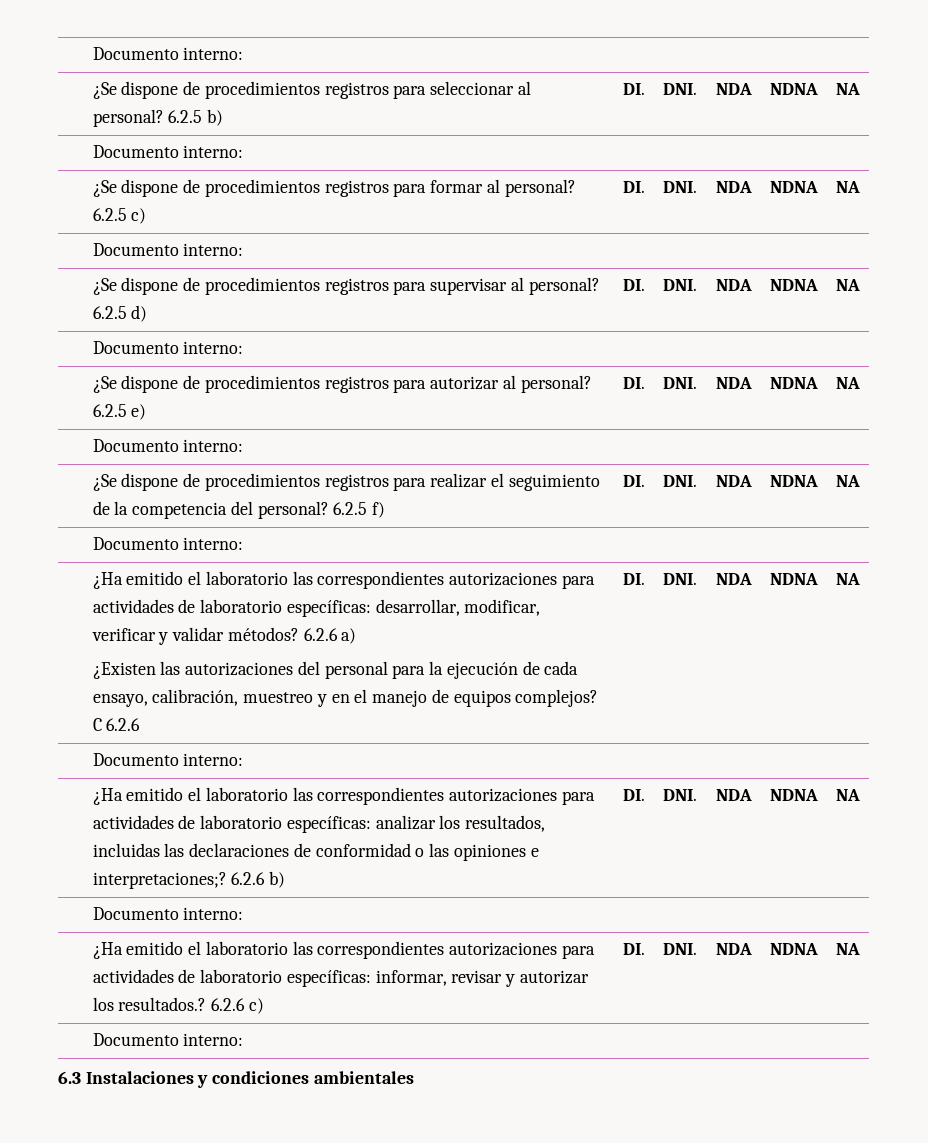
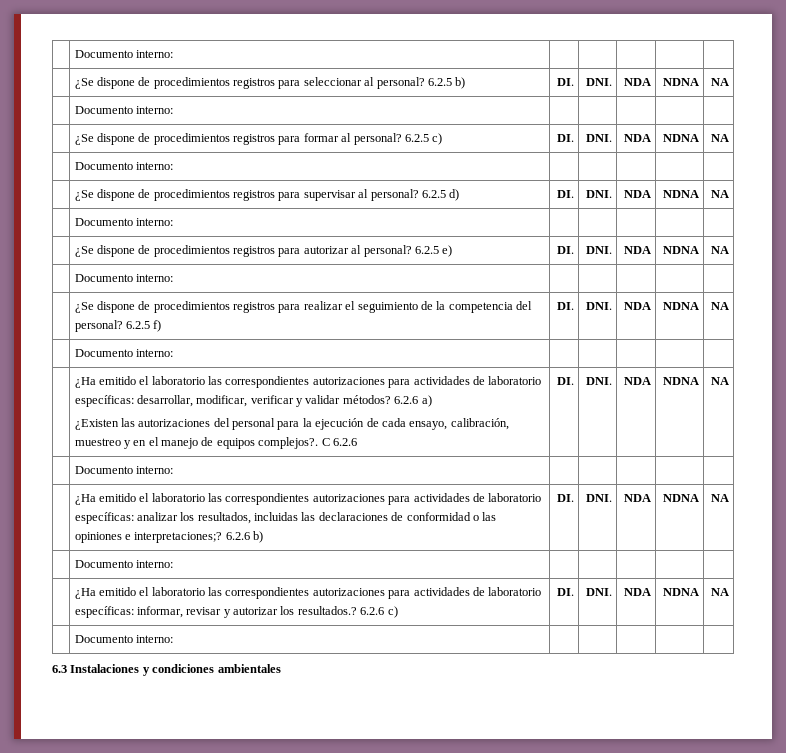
- ¿Existen las autorizaciones del personal para la ejecución de cada ensayo, calibración, muestreo y en el manejo de equipos complejos?
+ ¿Existen las autorizaciones del personal para la ejecución de cada ensayo, calibración, muestreo y en el manejo de equipos complejos?.

